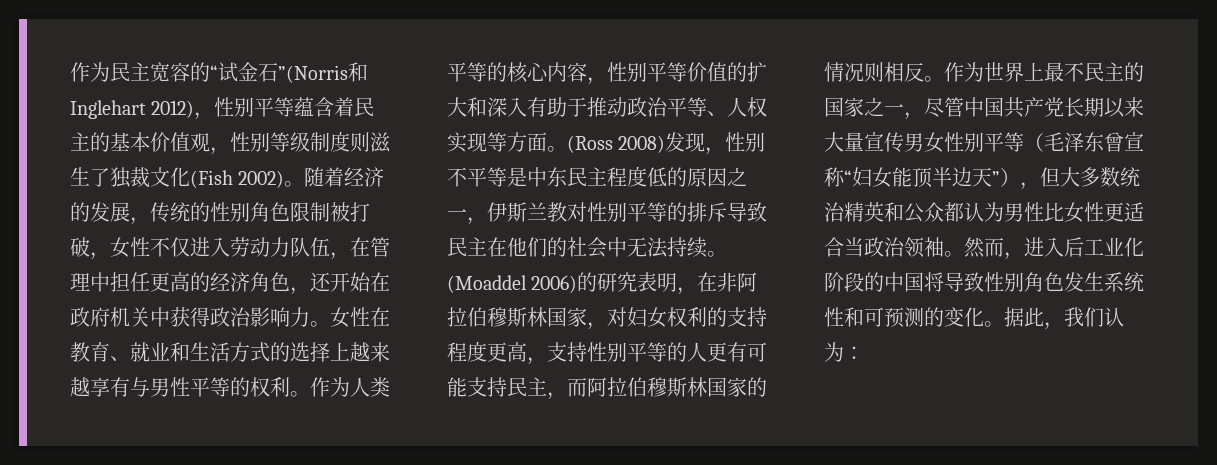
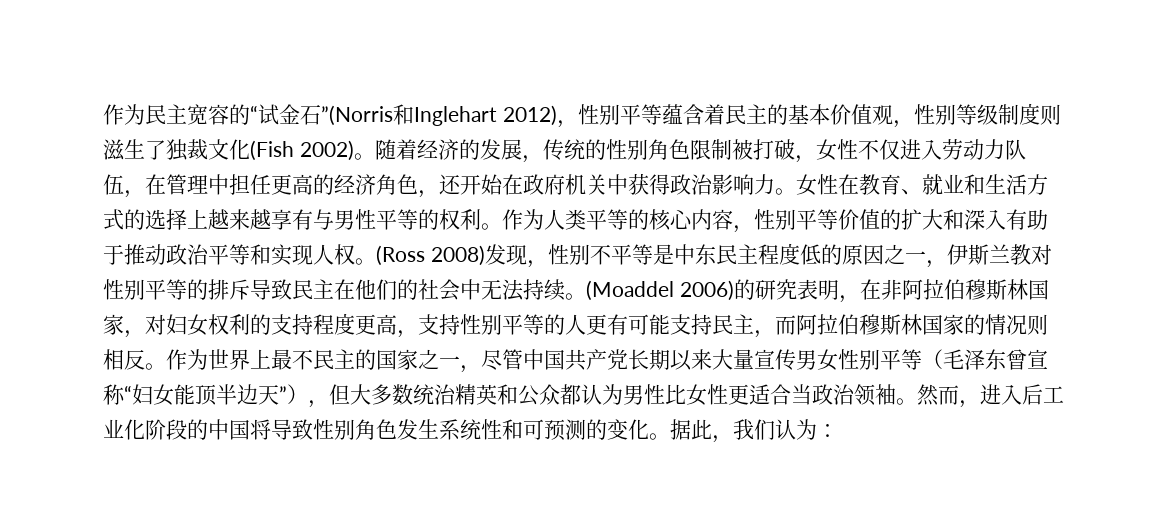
- 作为人类平等的核心内容，性别平等价值的扩大和深入有助于推动政治平等、人权实现等方面。
+ 作为人类平等的核心内容，性别平等价值的扩大和深入有助于推动政治平等和实现人权。

